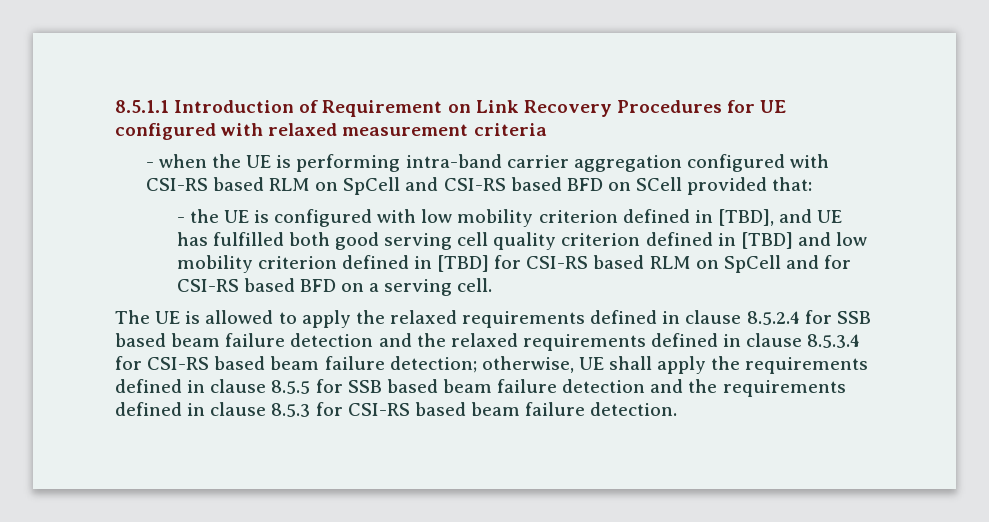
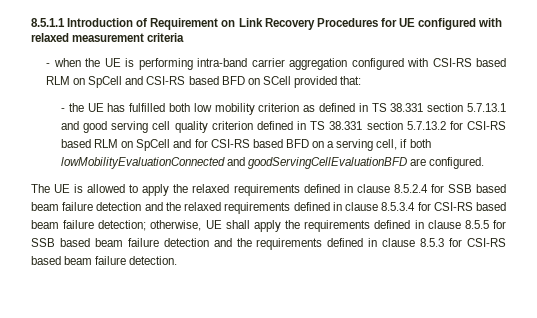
- - the UE is configured with low mobility criterion defined in [TBD], and UE has fulfilled both good serving cell quality criterion defined in [TBD] and low mobility criterion defined in [TBD] for CSI-RS based RLM on SpCell and for CSI-RS based BFD on a serving cell.
+ - the UE has fulfilled both low mobility criterion as defined in TS 38.331 section 5.7.13.1 and good serving cell quality criterion defined in TS 38.331 section 5.7.13.2 for CSI-RS based RLM on SpCell and for CSI-RS based BFD on a serving cell, if both lowMobilityEvaluationConnected and goodServingCellEvaluationBFD are configured.

